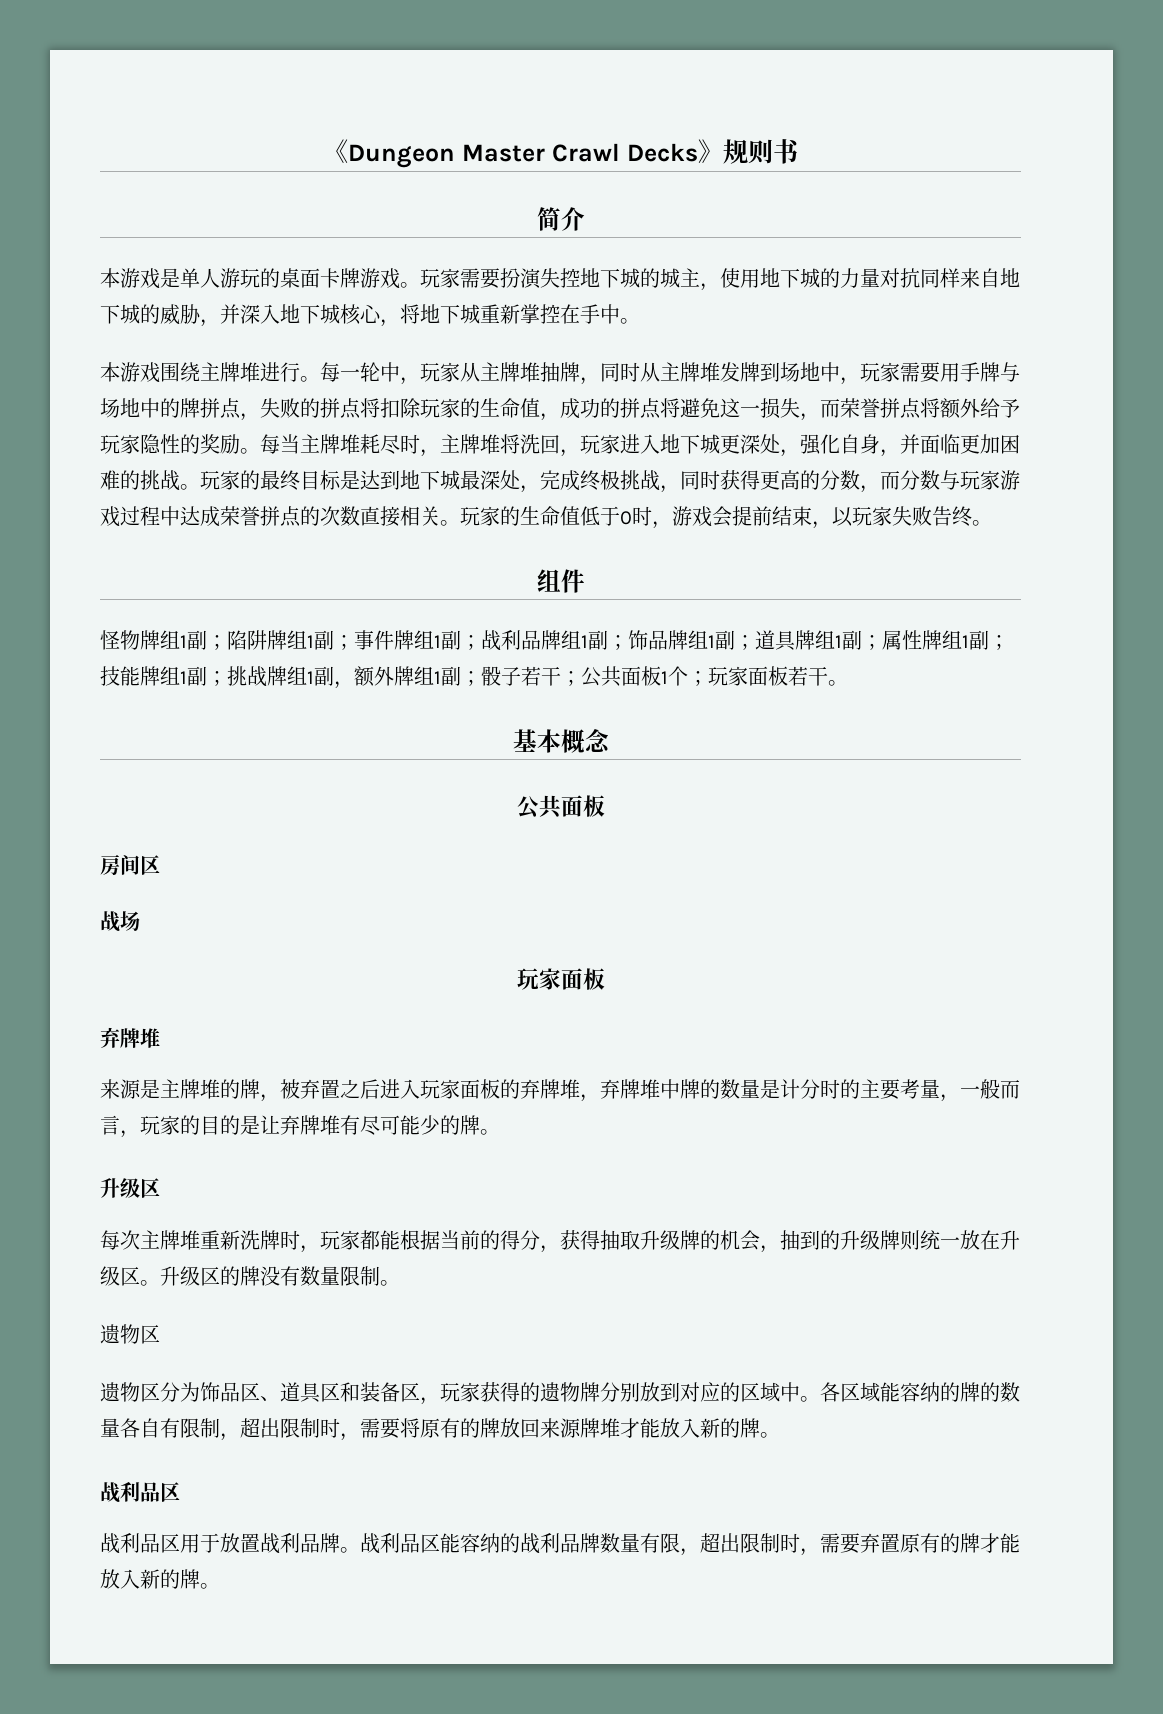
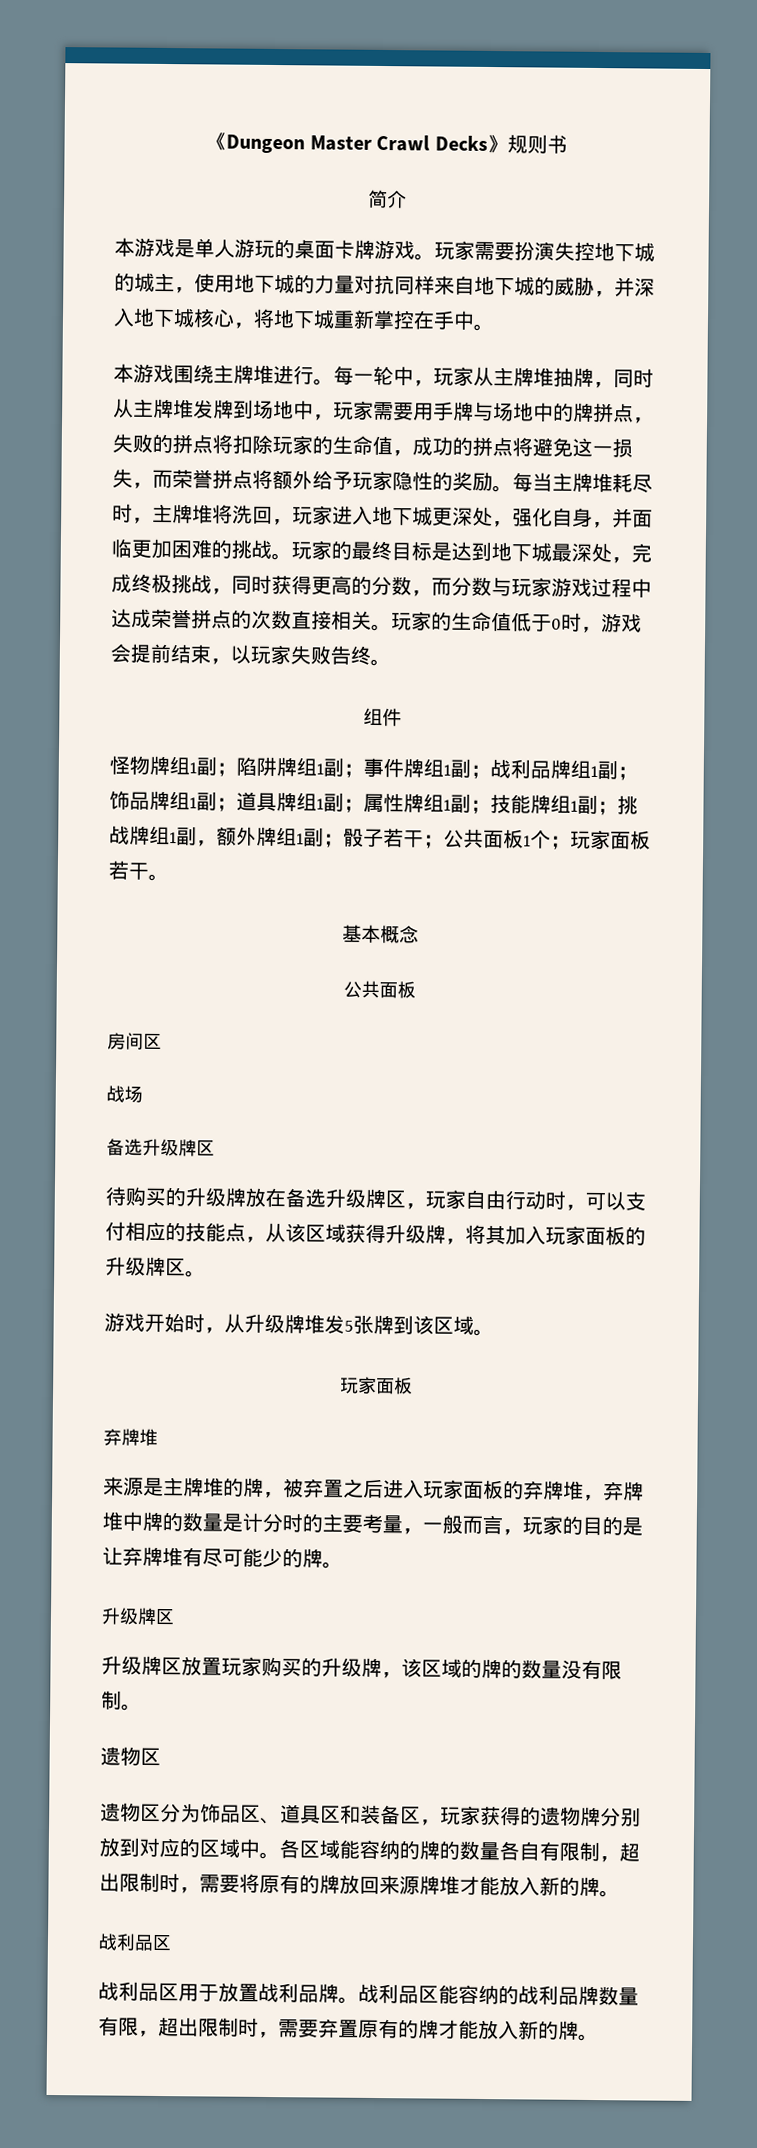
  战场
+ 备选升级牌区
+ 待购买的升级牌放在备选升级牌区，玩家自由行动时，可以支付相应的技能点，从该区域获得升级牌，将其加入玩家面板的升级牌区。
+ 游戏开始时，从升级牌堆发5张牌到该区域。
  来源是主牌堆的牌，被弃置之后进入玩家面板的弃牌堆，弃牌堆中牌的数量是计分时的主要考量，一般而言，玩家的目的是让弃牌堆有尽可能少的牌。
- 升级区
- 每次主牌堆重新洗牌时，玩家都能根据当前的得分，获得抽取升级牌的机会，抽到的升级牌则统一放在升级区。升级区的牌没有数量限制。
+ 升级牌区
+ 升级牌区放置玩家购买的升级牌，该区域的牌的数量没有限制。

